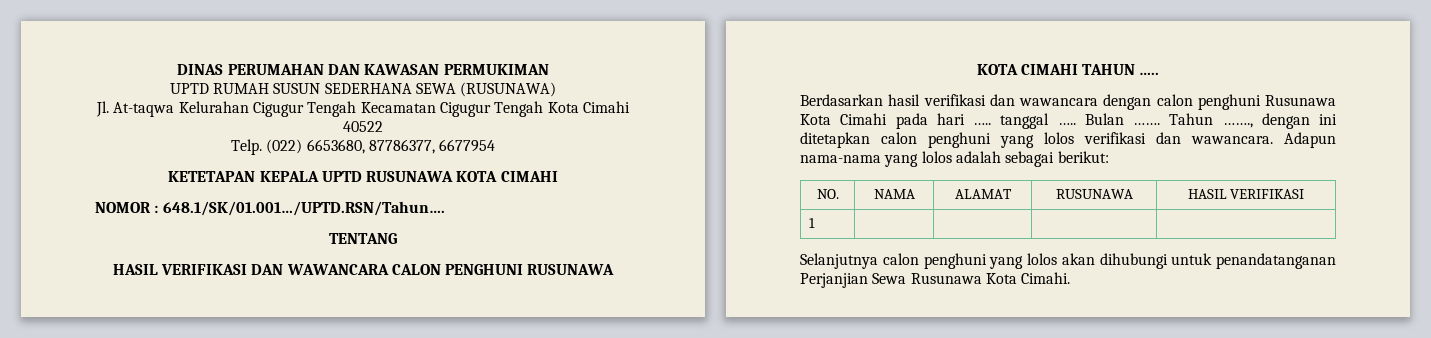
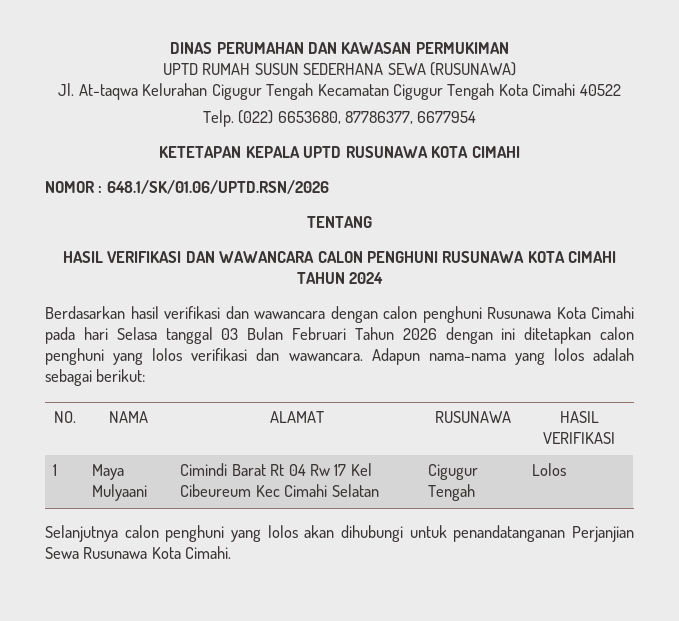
- NOMOR : 648.1/SK/01.001…/UPTD.RSN/Tahun….
+ NOMOR : 648.1/SK/01.06/UPTD.RSN/2026
- HASIL VERIFIKASI DAN WAWANCARA CALON PENGHUNI RUSUNAWA KOTA CIMAHI TAHUN …..
+ HASIL VERIFIKASI DAN WAWANCARA CALON PENGHUNI RUSUNAWA KOTA CIMAHI TAHUN 2024
- Berdasarkan hasil verifikasi dan wawancara dengan calon penghuni Rusunawa Kota Cimahi pada hari ….. tanggal ….. Bulan ……. Tahun ……., dengan ini ditetapkan calon penghuni yang lolos verifikasi dan wawancara.
+ Berdasarkan hasil verifikasi dan wawancara dengan calon penghuni Rusunawa Kota Cimahi pada hari Selasa tanggal 03 Bulan Februari Tahun 2026 dengan ini ditetapkan calon penghuni yang lolos verifikasi dan wawancara.
- 1 | | | |
+ 1 | Maya Mulyaani | Cimindi Barat Rt 04 Rw 17 Kel Cibeureum Kec Cimahi Selatan | Cigugur Tengah | Lolos

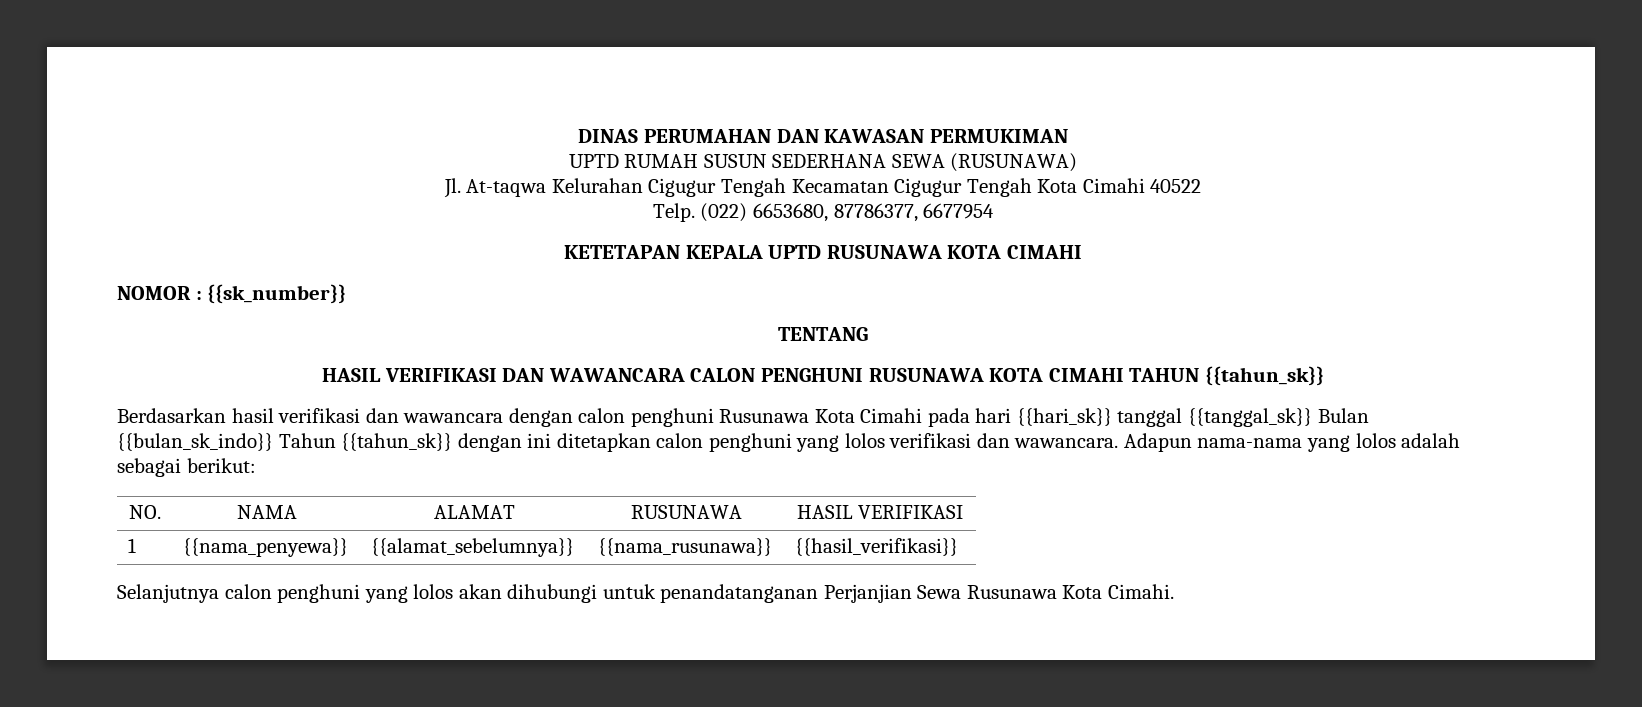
- NOMOR : 648.1/SK/01.06/UPTD.RSN/2026
+ NOMOR : {{sk_number}}
- HASIL VERIFIKASI DAN WAWANCARA CALON PENGHUNI RUSUNAWA KOTA CIMAHI TAHUN 2024
+ HASIL VERIFIKASI DAN WAWANCARA CALON PENGHUNI RUSUNAWA KOTA CIMAHI TAHUN {{tahun_sk}}
- Berdasarkan hasil verifikasi dan wawancara dengan calon penghuni Rusunawa Kota Cimahi pada hari Selasa tanggal 03 Bulan Februari Tahun 2026 dengan ini ditetapkan calon penghuni yang lolos verifikasi dan wawancara.
+ Berdasarkan hasil verifikasi dan wawancara dengan calon penghuni Rusunawa Kota Cimahi pada hari {{hari_sk}} tanggal {{tanggal_sk}} Bulan {{bulan_sk_indo}} Tahun {{tahun_sk}} dengan ini ditetapkan calon penghuni yang lolos verifikasi dan wawancara.
- 1 | Maya Mulyaani | Cimindi Barat Rt 04 Rw 17 Kel Cibeureum Kec Cimahi Selatan | Cigugur Tengah | Lolos
+ 1 | {{nama_penyewa}} | {{alamat_sebelumnya}} | {{nama_rusunawa}} | {{hasil_verifikasi}}

